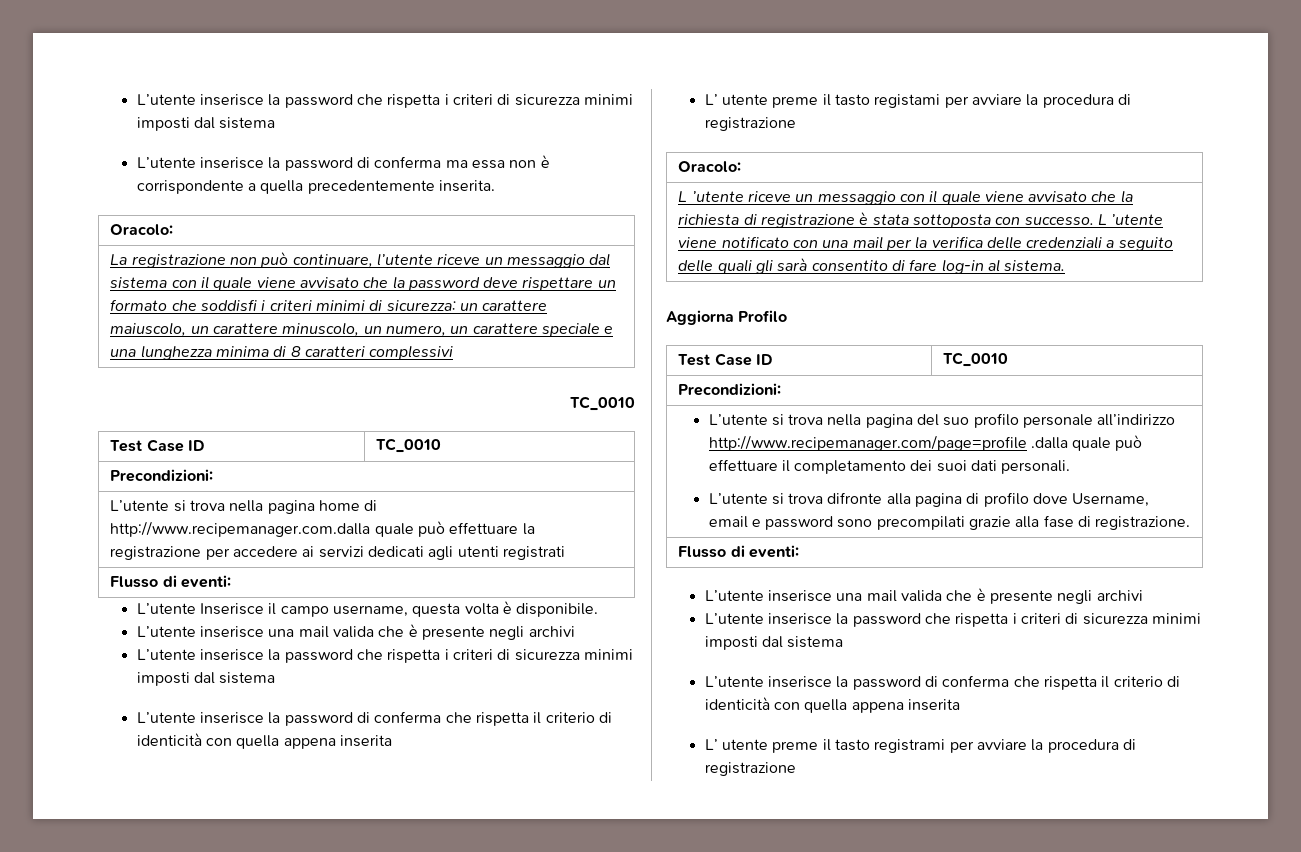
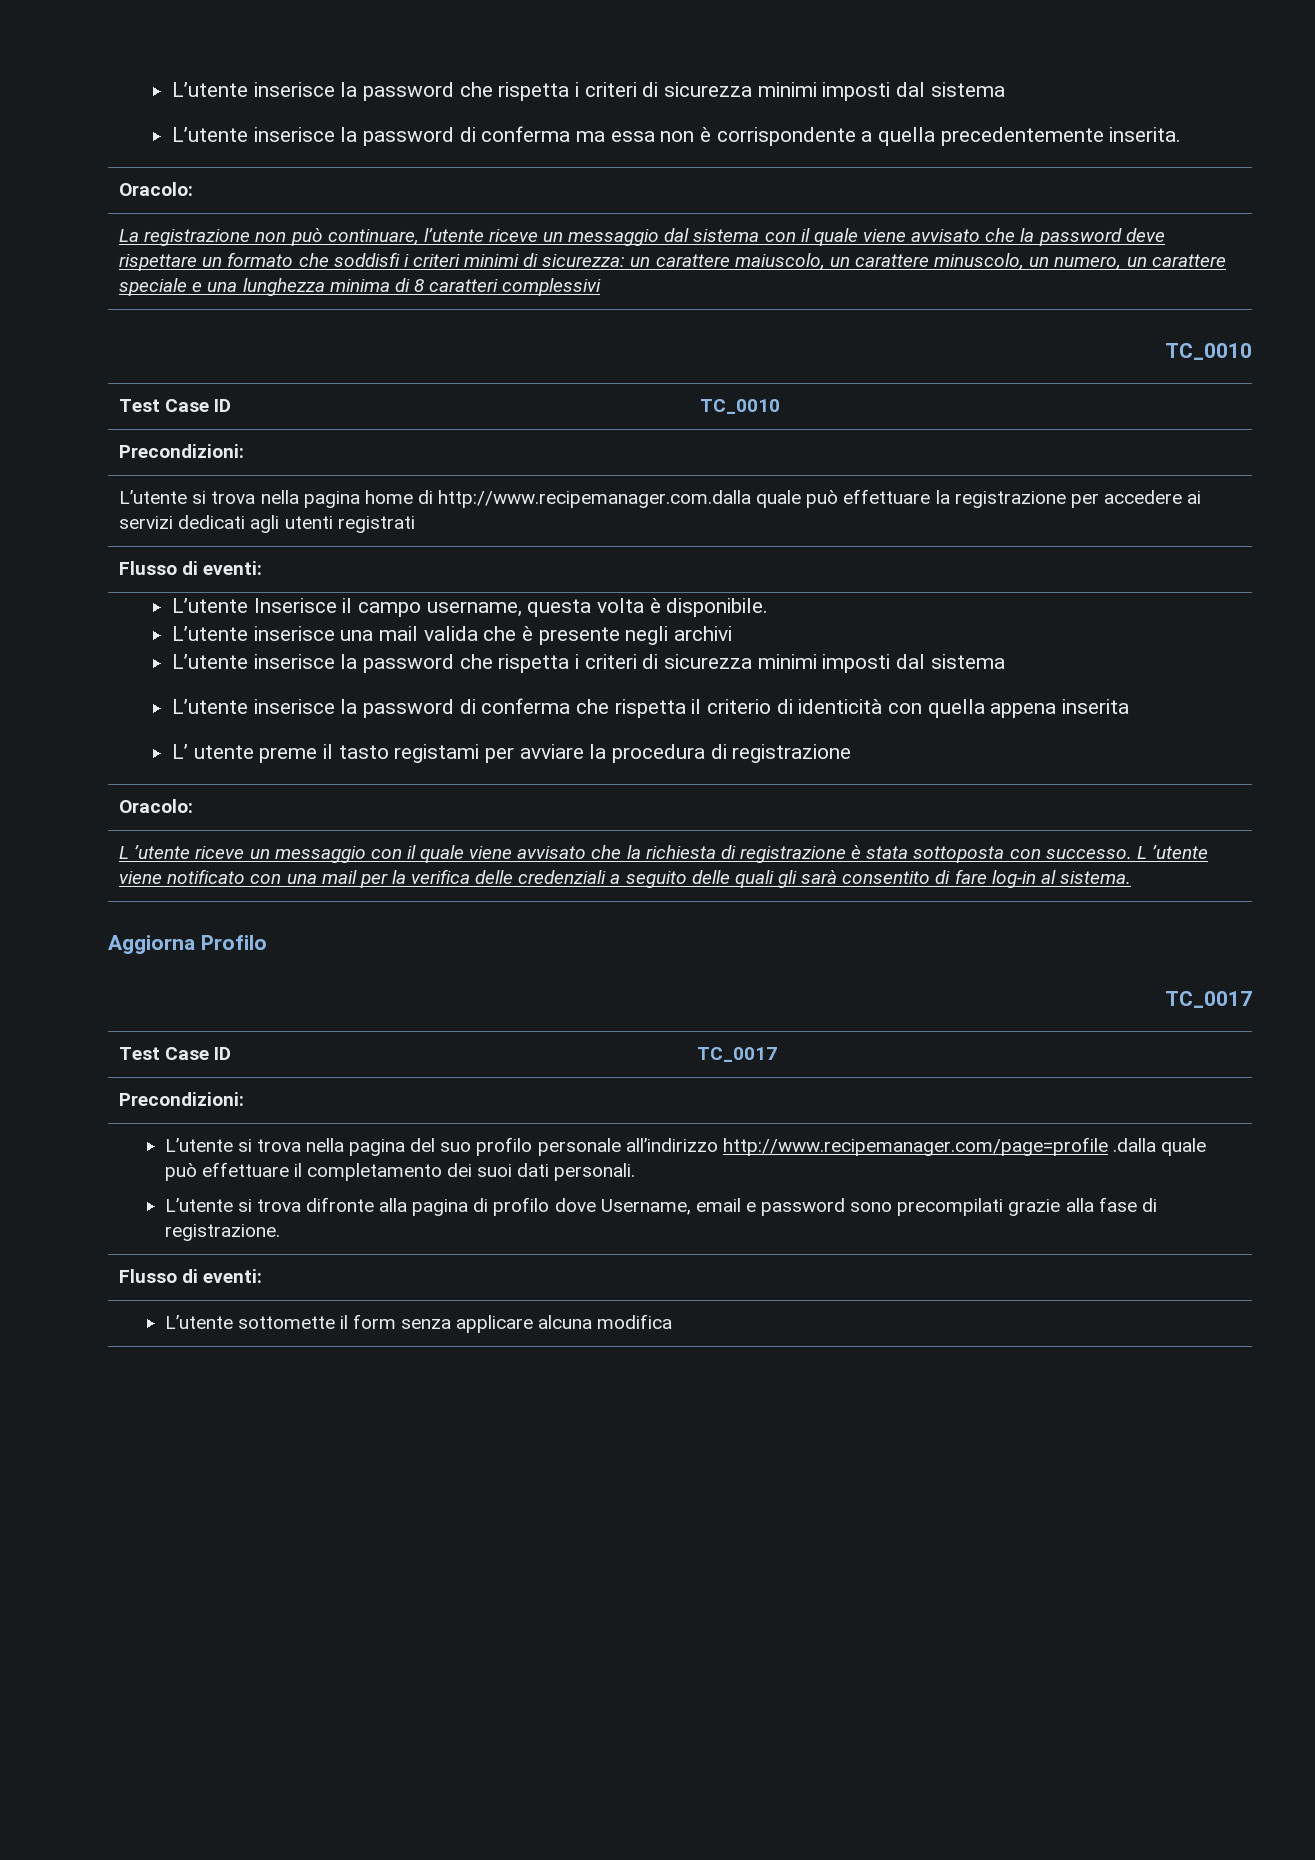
  Aggiorna Profilo
- Test Case ID | TC_0010
+ TC_0017
+ Test Case ID | TC_0017
  L’utente si trova difronte alla pagina di profilo dove Username, email e password sono precompilati grazie alla fase di registrazione.
  Flusso di eventi:
- L’utente inserisce una mail valida che è presente negli archivi
- L’utente inserisce la password che rispetta i criteri di sicurezza minimi imposti dal sistema
- L’utente inserisce la password di conferma che rispetta il criterio di identicità con quella appena inserita
- L’ utente preme il tasto registrami per avviare la procedura di registrazione
+ L’utente sottomette il form senza applicare alcuna modifica

